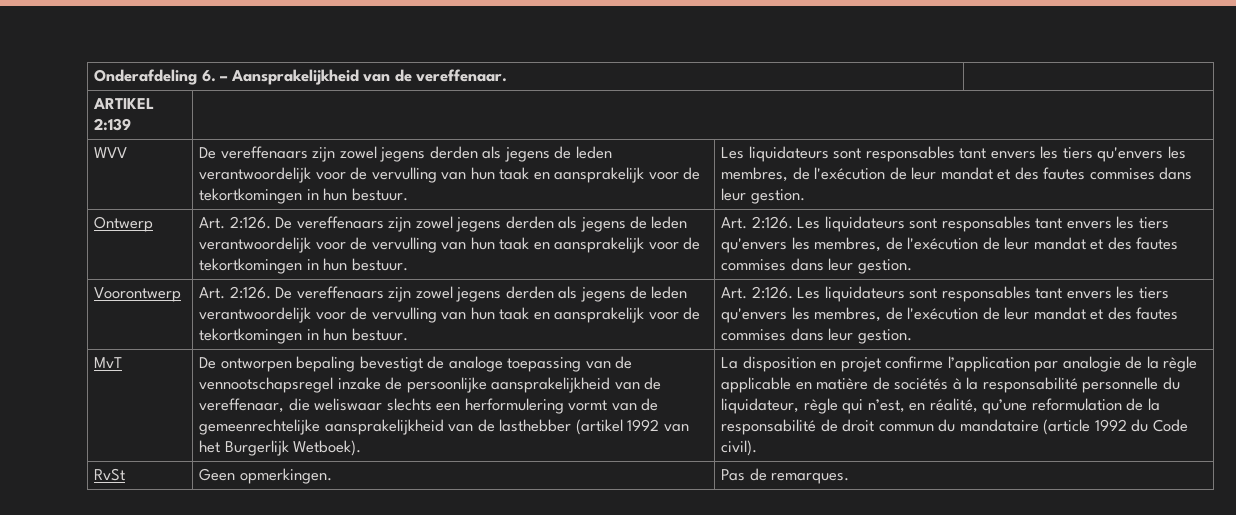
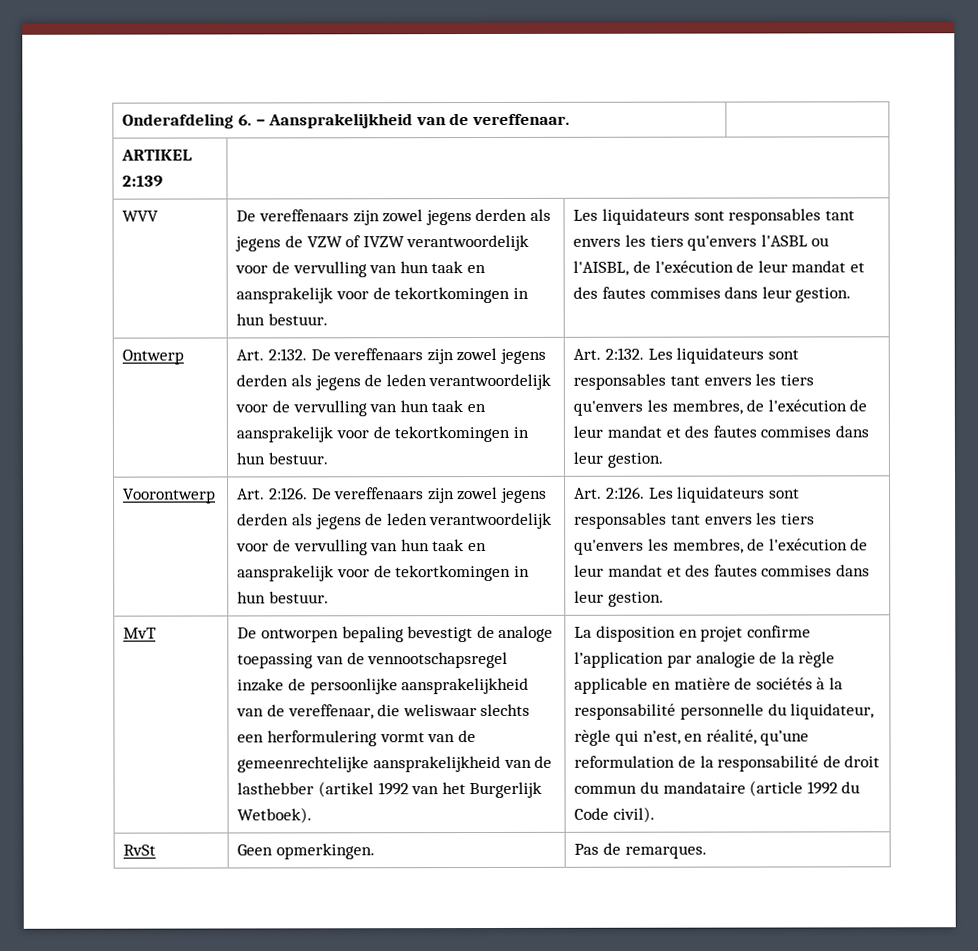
- WVV | De vereffenaars zijn zowel jegens derden als jegens de leden verantwoordelijk voor de vervulling van hun taak en aansprakelijk voor de tekortkomingen in hun bestuur. | Les liquidateurs sont responsables tant envers les tiers qu'envers les membres, de l'exécution de leur mandat et des fautes commises dans leur gestion.
+ WVV | De vereffenaars zijn zowel jegens derden als jegens de VZW of IVZW verantwoordelijk voor de vervulling van hun taak en aansprakelijk voor de tekortkomingen in hun bestuur. | Les liquidateurs sont responsables tant envers les tiers qu'envers l'ASBL ou l'AISBL, de l'exécution de leur mandat et des fautes commises dans leur gestion.
- Ontwerp | Art. 2:126. De vereffenaars zijn zowel jegens derden als jegens de leden verantwoordelijk voor de vervulling van hun taak en aansprakelijk voor de tekortkomingen in hun bestuur. | Art. 2:126.
+ Ontwerp | Art. 2:132. De vereffenaars zijn zowel jegens derden als jegens de leden verantwoordelijk voor de vervulling van hun taak en aansprakelijk voor de tekortkomingen in hun bestuur. | Art. 2:132.

